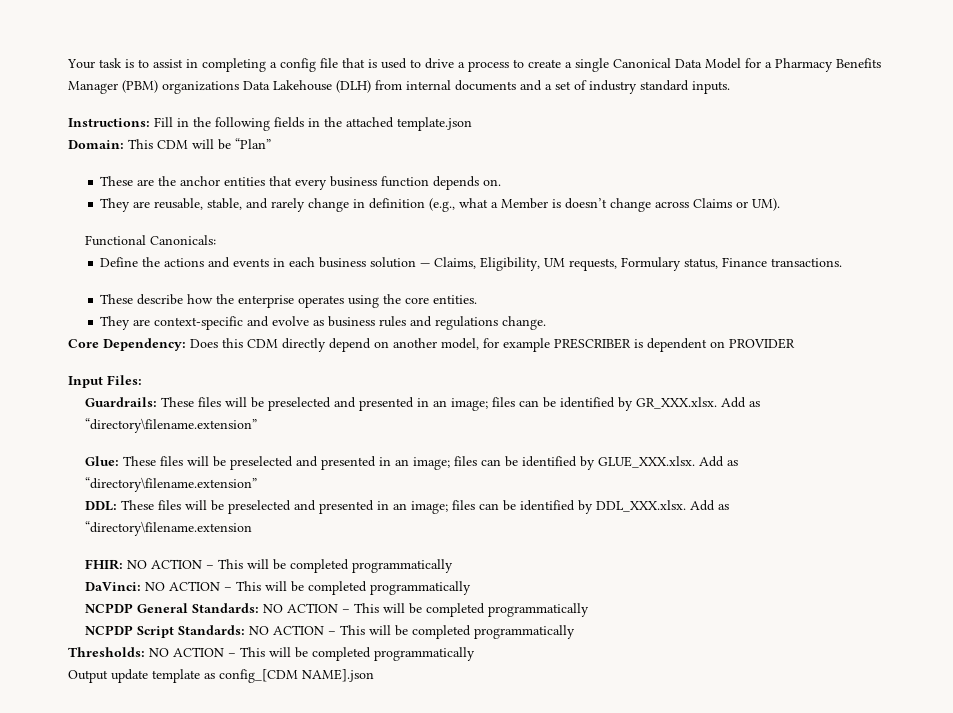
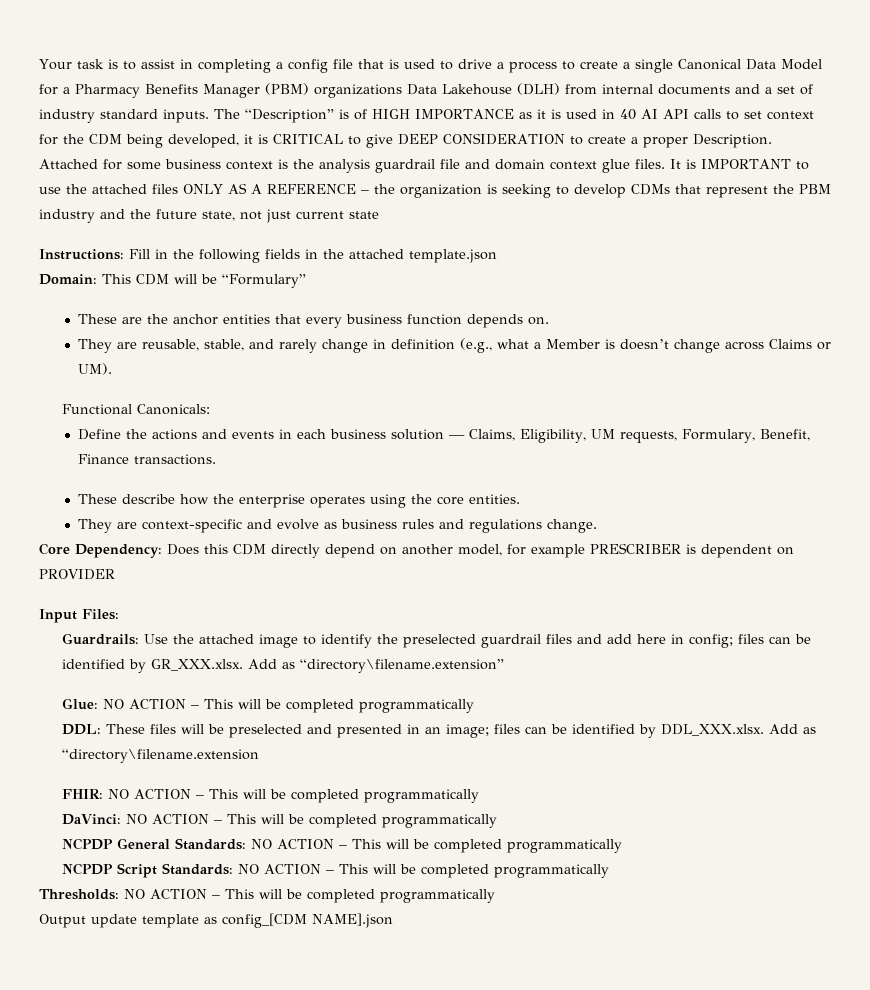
+ The “Description” is of HIGH IMPORTANCE as it is used in 40 AI API calls to set context for the CDM being developed, it is CRITICAL to give DEEP CONSIDERATION to create a proper Description. Attached for some business context is the analysis guardrail file and domain context glue files. It is IMPORTANT to use the attached files ONLY AS A REFERENCE – the organization is seeking to develop CDMs that represent the PBM industry and the future state, not just current state
- Domain: This CDM will be “Plan”
+ Domain: This CDM will be “Formulary”
- Define the actions and events in each business solution — Claims, Eligibility, UM requests, Formulary status, Finance transactions.
+ Define the actions and events in each business solution — Claims, Eligibility, UM requests, Formulary, Benefit, Finance transactions.
- Guardrails: These files will be preselected and presented in an image; files can be identified by GR_XXX.xlsx. Add as “directory\filename.extension”
+ Guardrails: Use the attached image to identify the preselected guardrail files and add here in config; files can be identified by GR_XXX.xlsx. Add as “directory\filename.extension”
- Glue: These files will be preselected and presented in an image; files can be identified by GLUE_XXX.xlsx. Add as “directory\filename.extension”
+ Glue: NO ACTION – This will be completed programmatically

